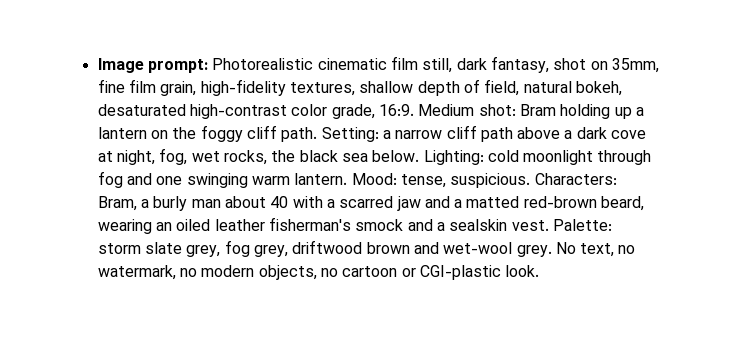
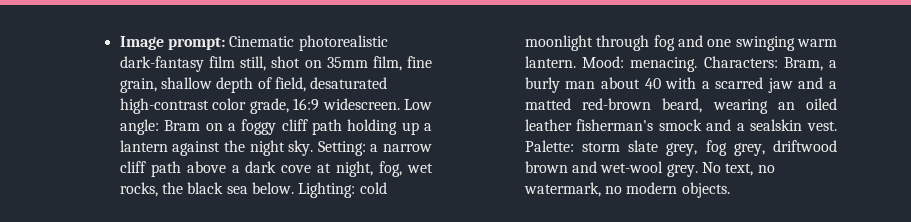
- Image prompt: Photorealistic cinematic film still, dark fantasy, shot on 35mm, fine film grain, high-fidelity textures, shallow depth of field, natural bokeh, desaturated high-contrast color grade, 16:9. Medium shot: Bram holding up a lantern on the foggy cliff path.
+ Image prompt: Cinematic photorealistic dark-fantasy film still, shot on 35mm film, fine grain, shallow depth of field, desaturated high-contrast color grade, 16:9 widescreen. Low angle: Bram on a foggy cliff path holding up a lantern against the night sky.
- Mood: tense, suspicious.
+ Mood: menacing.
- No text, no watermark, no modern objects, no cartoon or CGI-plastic look.
+ No text, no watermark, no modern objects.

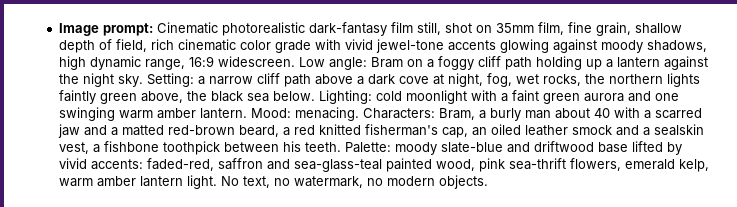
- Image prompt: Cinematic photorealistic dark-fantasy film still, shot on 35mm film, fine grain, shallow depth of field, desaturated high-contrast color grade, 16:9 widescreen.
+ Image prompt: Cinematic photorealistic dark-fantasy film still, shot on 35mm film, fine grain, shallow depth of field, rich cinematic color grade with vivid jewel-tone accents glowing against moody shadows, high dynamic range, 16:9 widescreen.
- Setting: a narrow cliff path above a dark cove at night, fog, wet rocks, the black sea below.
+ Setting: a narrow cliff path above a dark cove at night, fog, wet rocks, the northern lights faintly green above, the black sea below.
- Lighting: cold moonlight through fog and one swinging warm lantern.
+ Lighting: cold moonlight with a faint green aurora and one swinging warm amber lantern.
- Characters: Bram, a burly man about 40 with a scarred jaw and a matted red-brown beard, wearing an oiled leather fisherman's smock and a sealskin vest. Palette: storm slate grey, fog grey, driftwood brown and wet-wool grey.
+ Characters: Bram, a burly man about 40 with a scarred jaw and a matted red-brown beard, a red knitted fisherman's cap, an oiled leather smock and a sealskin vest, a fishbone toothpick between his teeth. Palette: moody slate-blue and driftwood base lifted by vivid accents: faded-red, saffron and sea-glass-teal painted wood, pink sea-thrift flowers, emerald kelp, warm amber lantern light.

